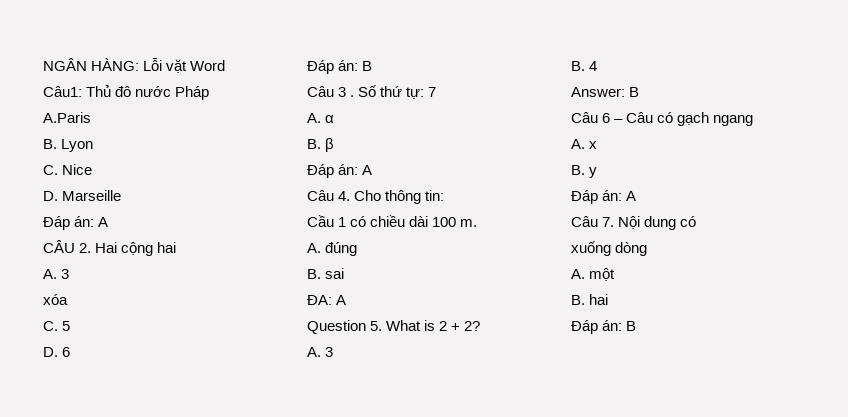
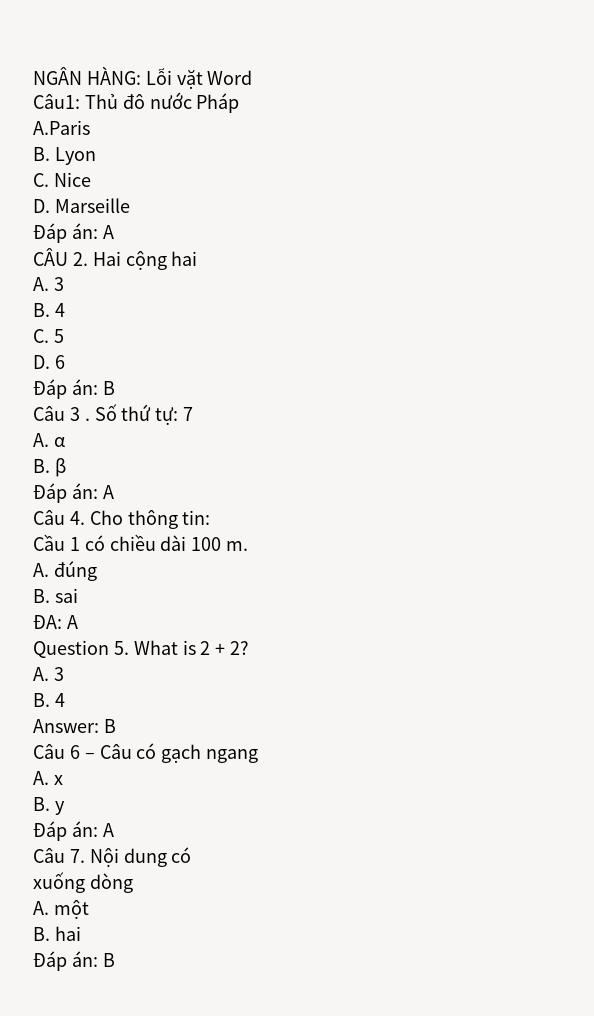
  CÂU 2. Hai cộng hai
  A. 3
- xóa
+ B. 4

